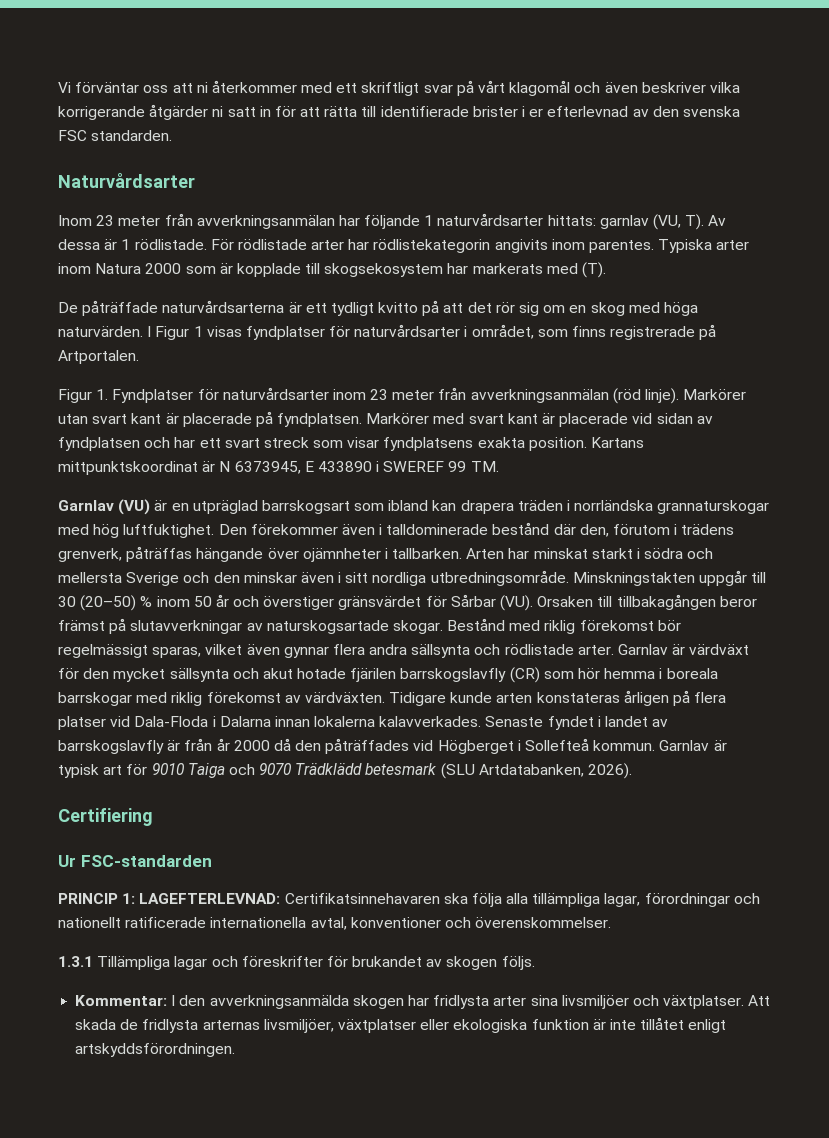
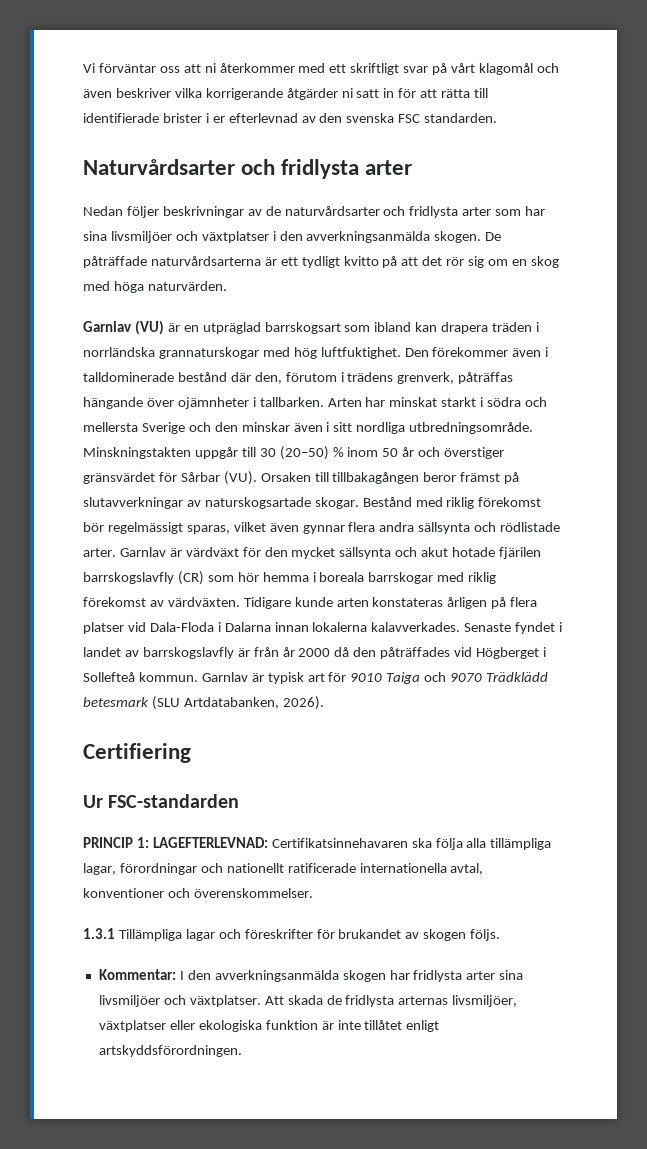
- Naturvårdsarter
- Inom 23 meter från avverkningsanmälan har följande 1 naturvårdsarter hittats: garnlav (VU, T). Av dessa är 1 rödlistade. För rödlistade arter har rödlistekategorin angivits inom parentes. Typiska arter inom Natura 2000 som är kopplade till skogsekosystem har markerats med (T).
- De påträffade naturvårdsarterna är ett tydligt kvitto på att det rör sig om en skog med höga naturvärden. I Figur 1 visas fyndplatser för naturvårdsarter i området, som finns registrerade på Artportalen.
- Figur 1. Fyndplatser för naturvårdsarter inom 23 meter från avverkningsanmälan (röd linje). Markörer utan svart kant är placerade på fyndplatsen. Markörer med svart kant är placerade vid sidan av fyndplatsen och har ett svart streck som visar fyndplatsens exakta position. Kartans mittpunktskoordinat är N 6373945, E 433890 i SWEREF 99 TM.
+ Naturvårdsarter och fridlysta arter
+ Nedan följer beskrivningar av de naturvårdsarter och fridlysta arter som har sina livsmiljöer och växtplatser i den avverkningsanmälda skogen. De påträffade naturvårdsarterna är ett tydligt kvitto på att det rör sig om en skog med höga naturvärden.

